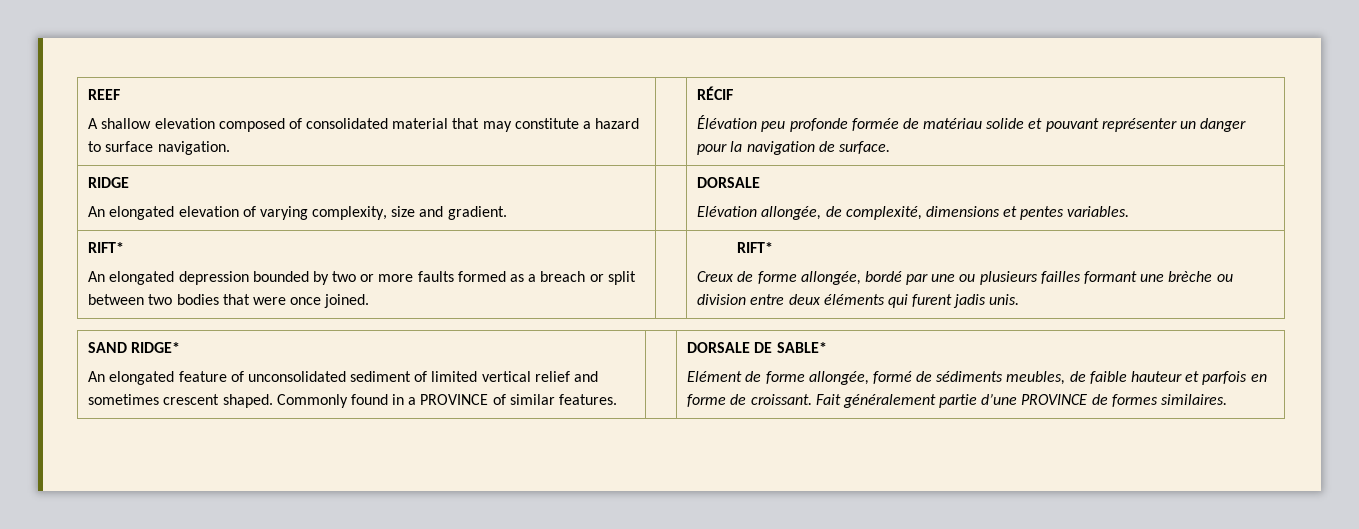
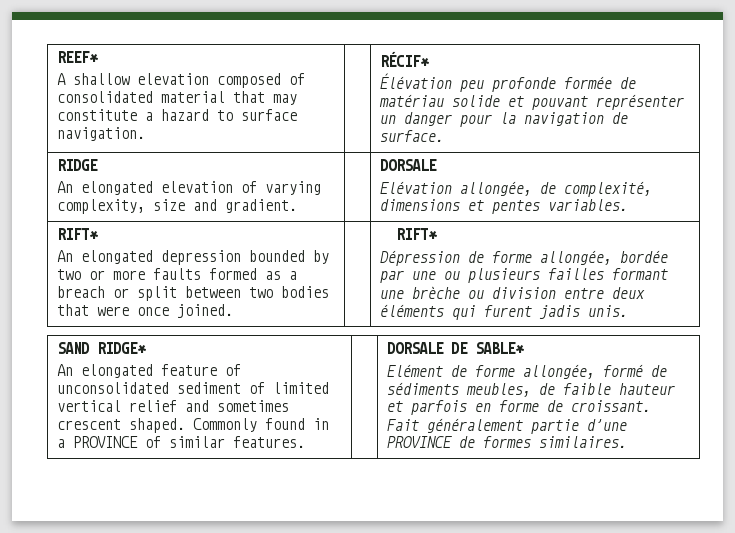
- REEF
- A shallow elevation composed of consolidated material that may constitute a hazard to surface navigation. | | RÉCIF
+ REEF*
+ A shallow elevation composed of consolidated material that may constitute a hazard to surface navigation. | | RÉCIF*
- Creux de forme allongée, bordé par une ou plusieurs failles formant une brèche ou division entre deux éléments qui furent jadis unis.
+ Dépression de forme allongée, bordée par une ou plusieurs failles formant une brèche ou division entre deux éléments qui furent jadis unis.

